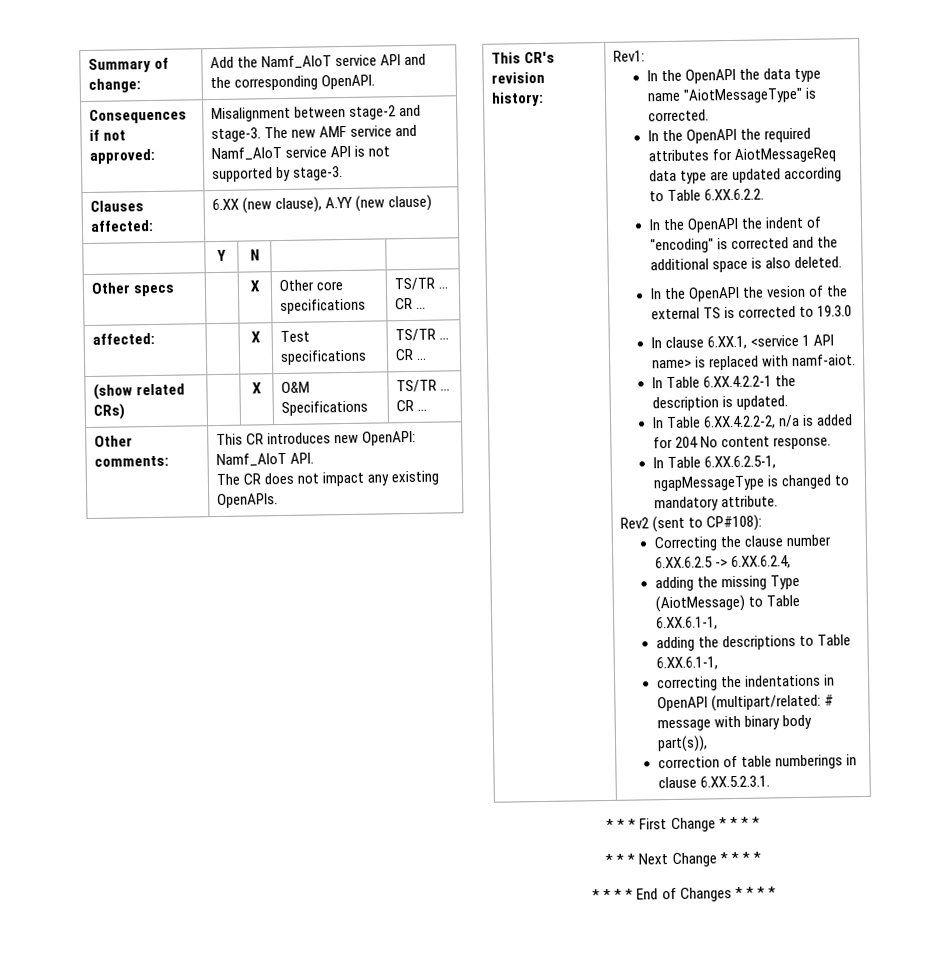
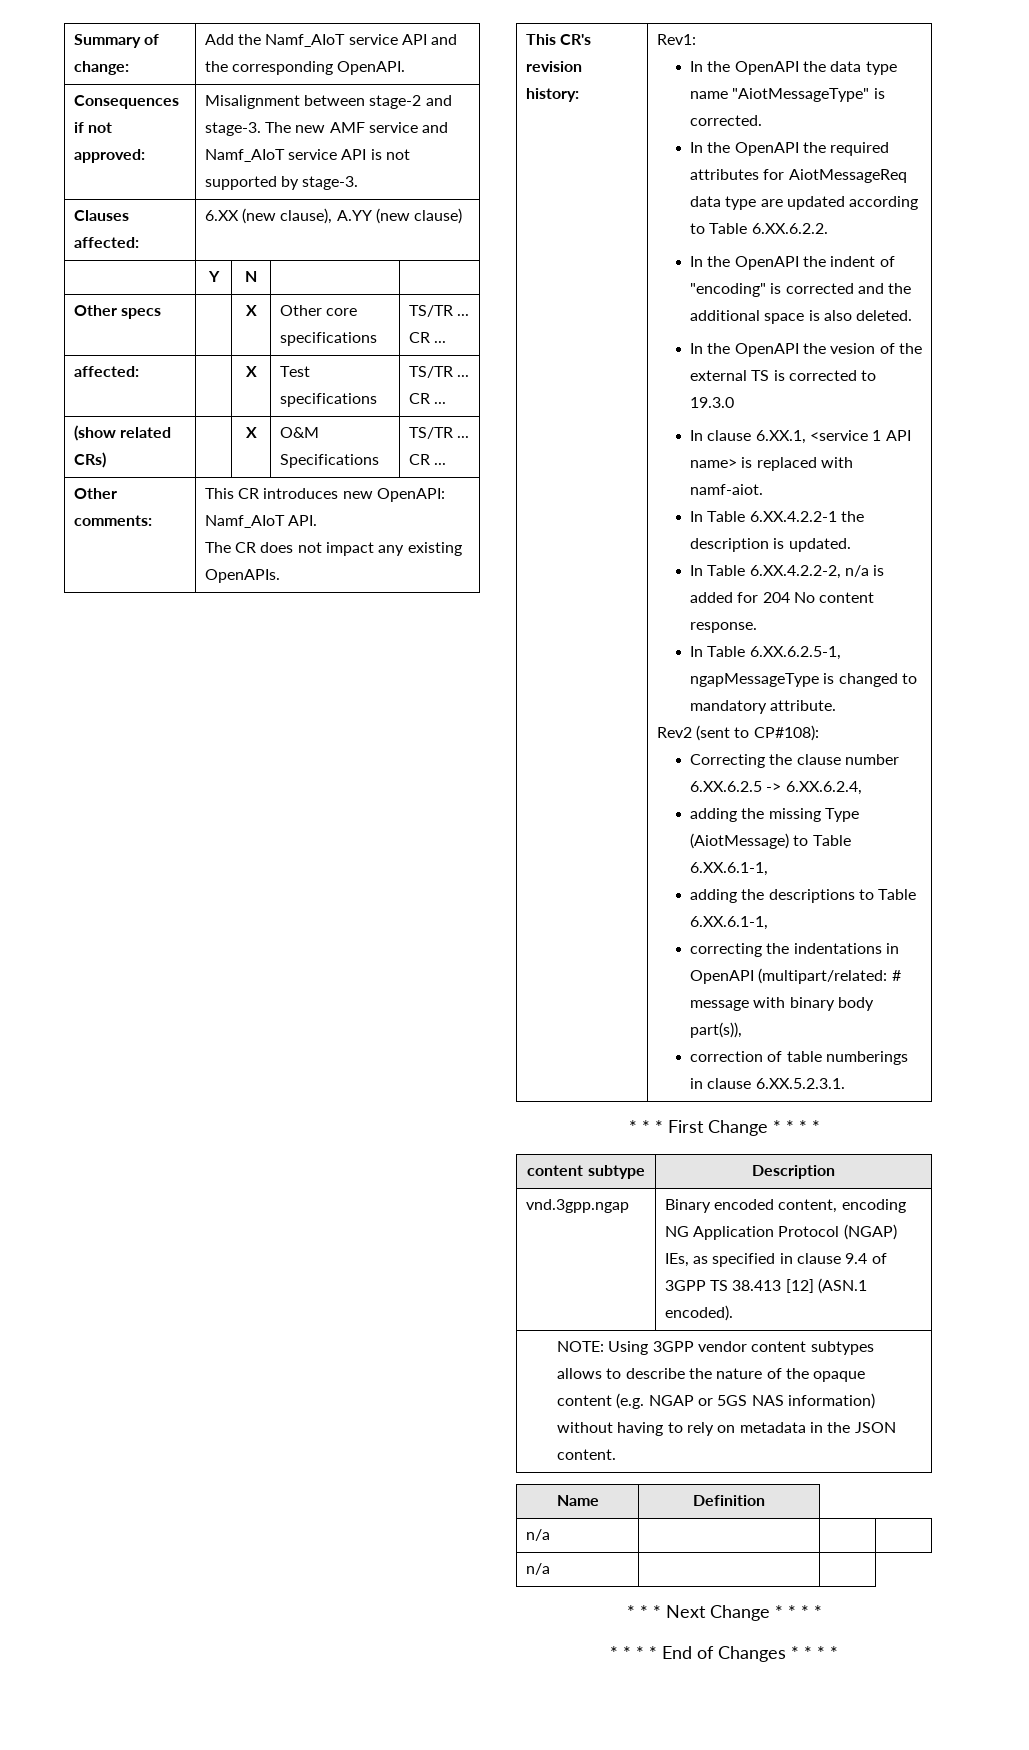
+ content subtype | Description
+ vnd.3gpp.ngap | Binary encoded content, encoding NG Application Protocol (NGAP) IEs, as specified in clause 9.4 of 3GPP TS 38.413 [12] (ASN.1 encoded).
+ NOTE: Using 3GPP vendor content subtypes allows to describe the nature of the opaque content (e.g. NGAP or 5GS NAS information) without having to rely on metadata in the JSON content.
+ Name | Definition
+ n/a | | |
+ n/a | |

